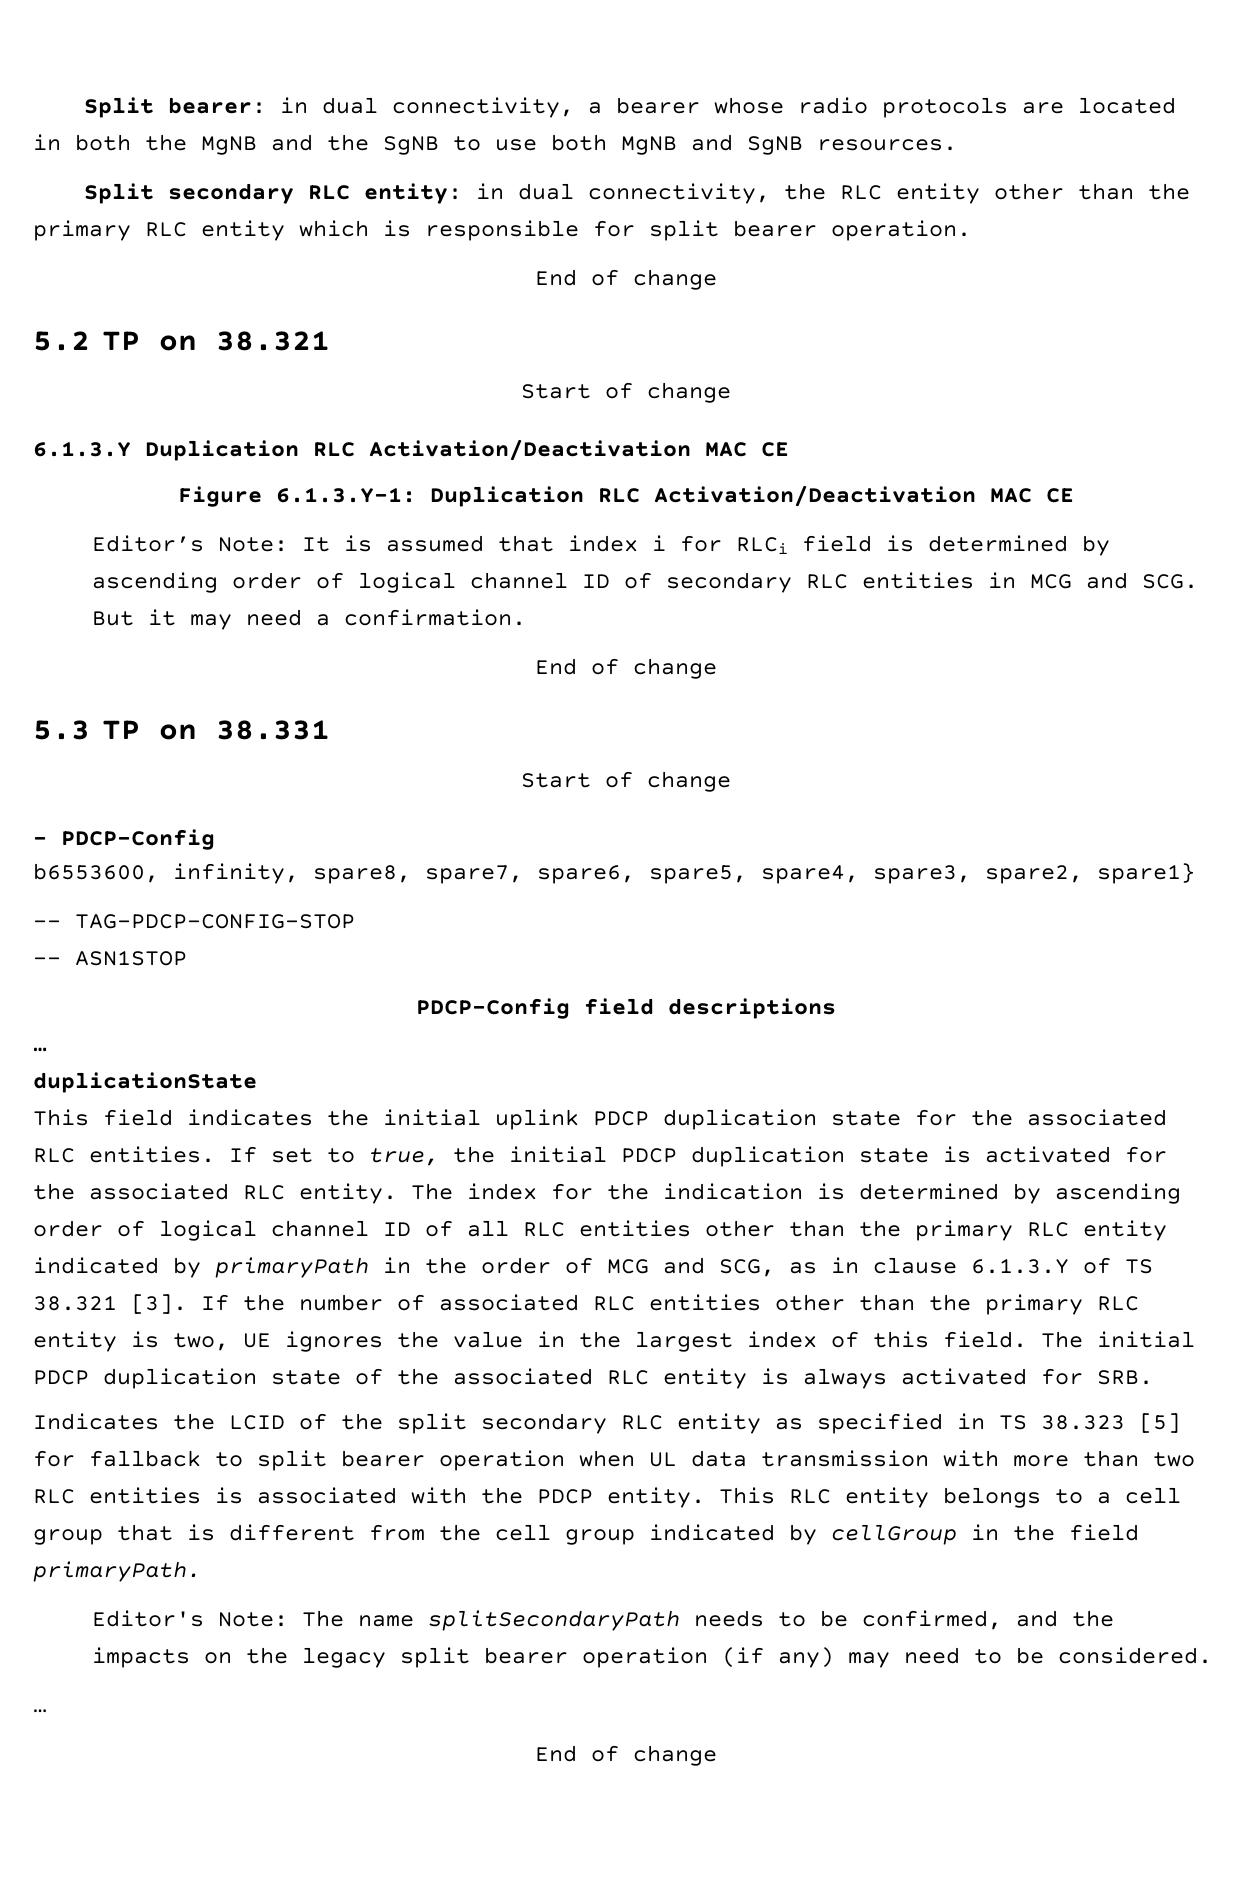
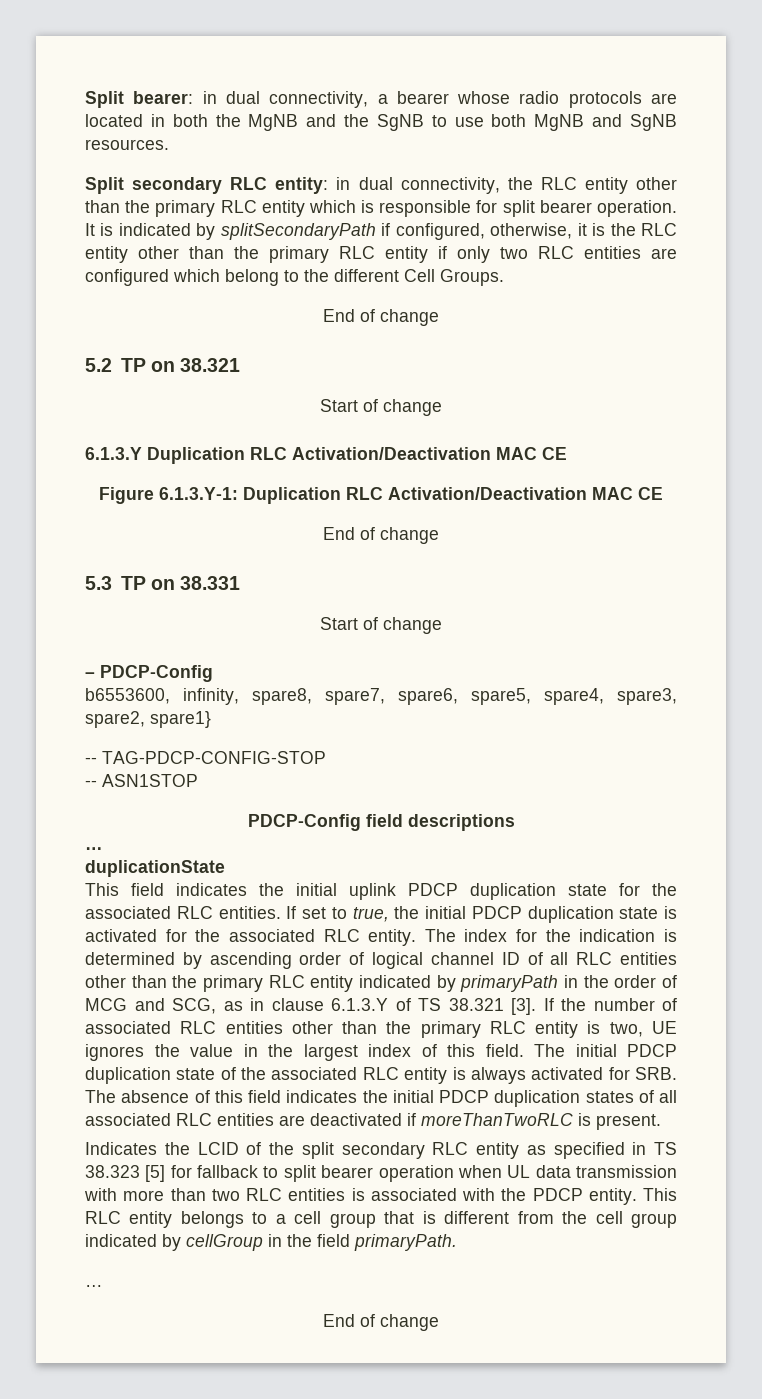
+ It is indicated by splitSecondaryPath if configured, otherwise, it is the RLC entity other than the primary RLC entity if only two RLC entities are configured which belong to the different Cell Groups.
- Editor’s Note: It is assumed that index i for RLCi field is determined by ascending order of logical channel ID of secondary RLC entities in MCG and SCG. But it may need a confirmation.
- The initial PDCP duplication state of the associated RLC entity is always activated for SRB.
+ The initial PDCP duplication state of the associated RLC entity is always activated for SRB. The absence of this field indicates the initial PDCP duplication states of all associated RLC entities are deactivated if moreThanTwoRLC is present.
- Editor's Note: The name splitSecondaryPath needs to be confirmed, and the impacts on the legacy split bearer operation (if any) may need to be considered.

